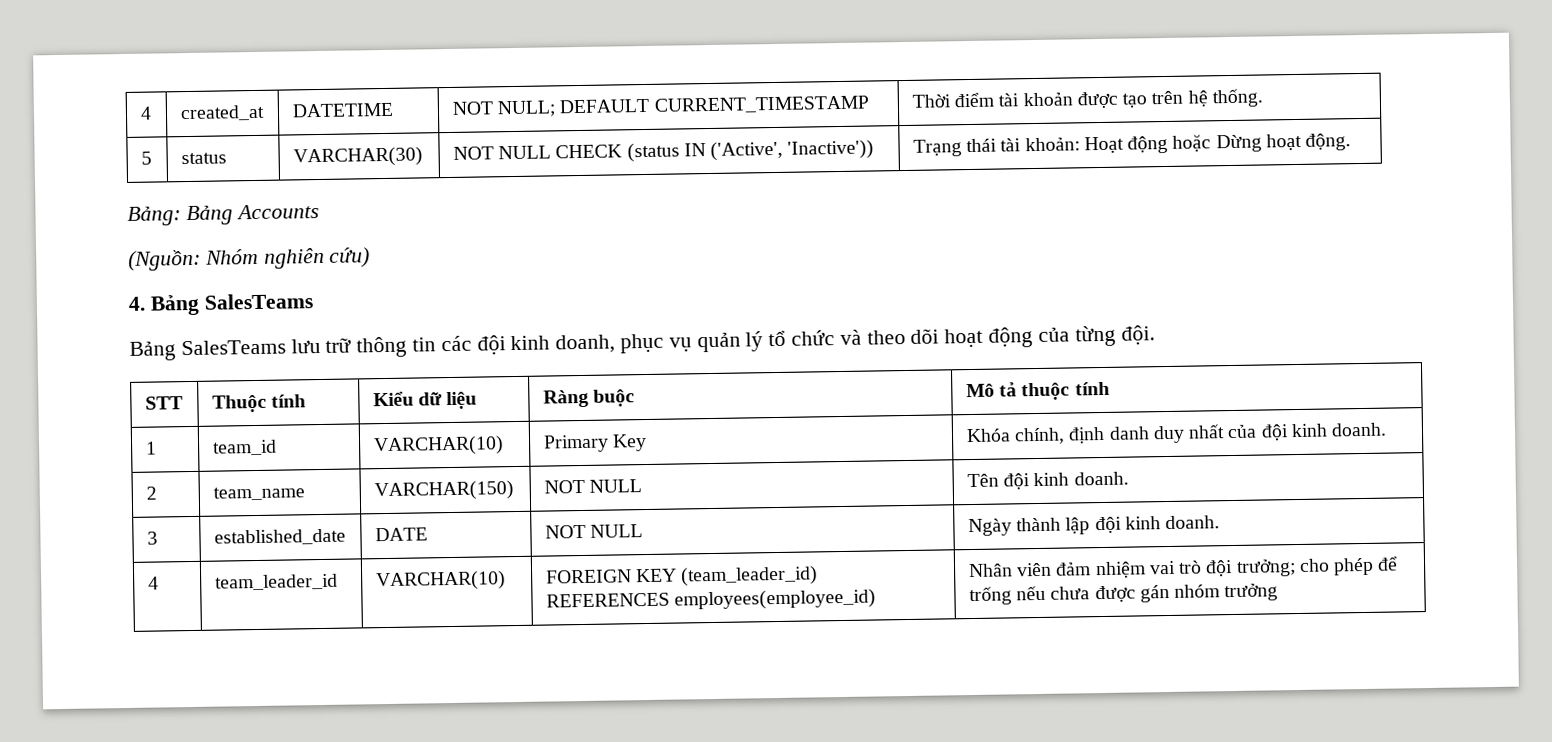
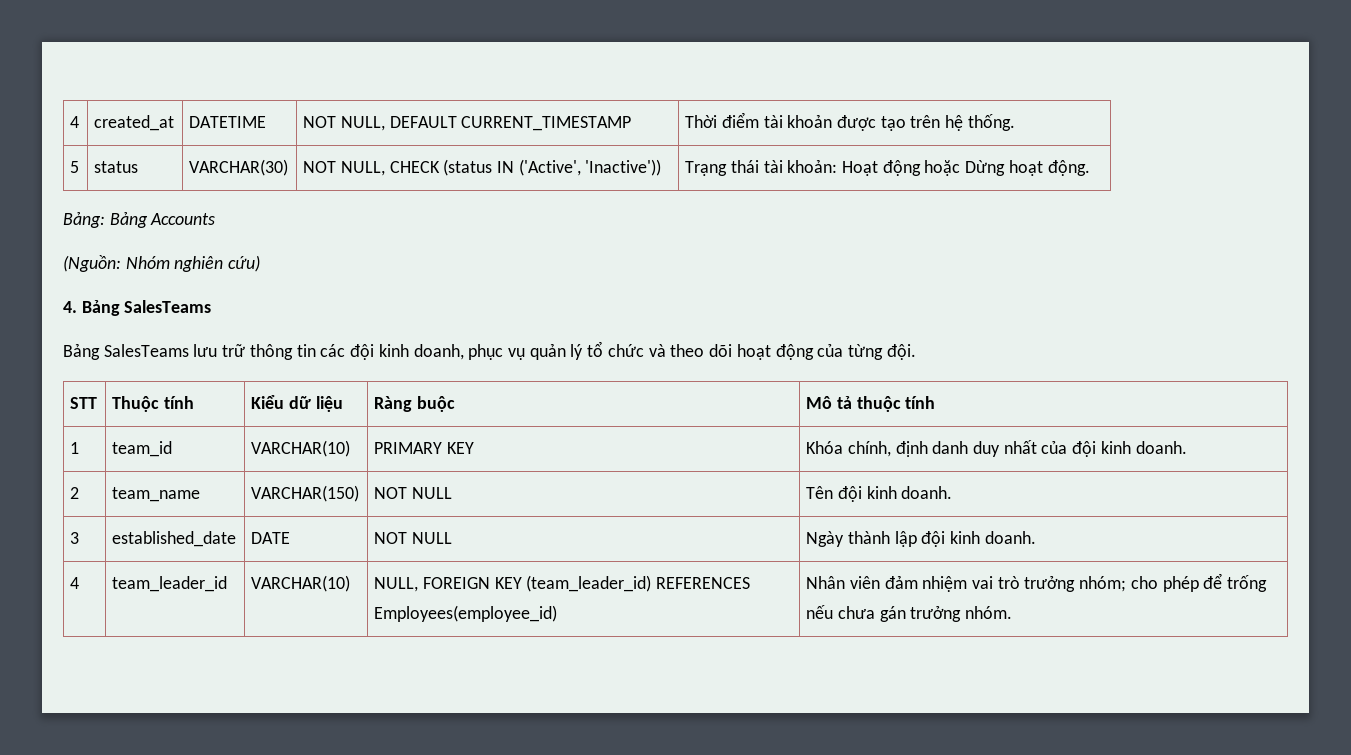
- 4 | created_at | DATETIME | NOT NULL; DEFAULT CURRENT_TIMESTAMP | Thời điểm tài khoản được tạo trên hệ thống.
+ 4 | created_at | DATETIME | NOT NULL, DEFAULT CURRENT_TIMESTAMP | Thời điểm tài khoản được tạo trên hệ thống.
- 5 | status | VARCHAR(30) | NOT NULL CHECK (status IN ('Active', 'Inactive')) | Trạng thái tài khoản: Hoạt động hoặc Dừng hoạt động.
+ 5 | status | VARCHAR(30) | NOT NULL, CHECK (status IN ('Active', 'Inactive')) | Trạng thái tài khoản: Hoạt động hoặc Dừng hoạt động.
- 1 | team_id | VARCHAR(10) | Primary Key | Khóa chính, định danh duy nhất của đội kinh doanh.
+ 1 | team_id | VARCHAR(10) | PRIMARY KEY | Khóa chính, định danh duy nhất của đội kinh doanh.
- 4 | team_leader_id | VARCHAR(10) | FOREIGN KEY (team_leader_id) REFERENCES employees(employee_id) | Nhân viên đảm nhiệm vai trò đội trưởng; cho phép để trống nếu chưa được gán nhóm trưởng
+ 4 | team_leader_id | VARCHAR(10) | NULL, FOREIGN KEY (team_leader_id) REFERENCES Employees(employee_id) | Nhân viên đảm nhiệm vai trò trưởng nhóm; cho phép để trống nếu chưa gán trưởng nhóm.

